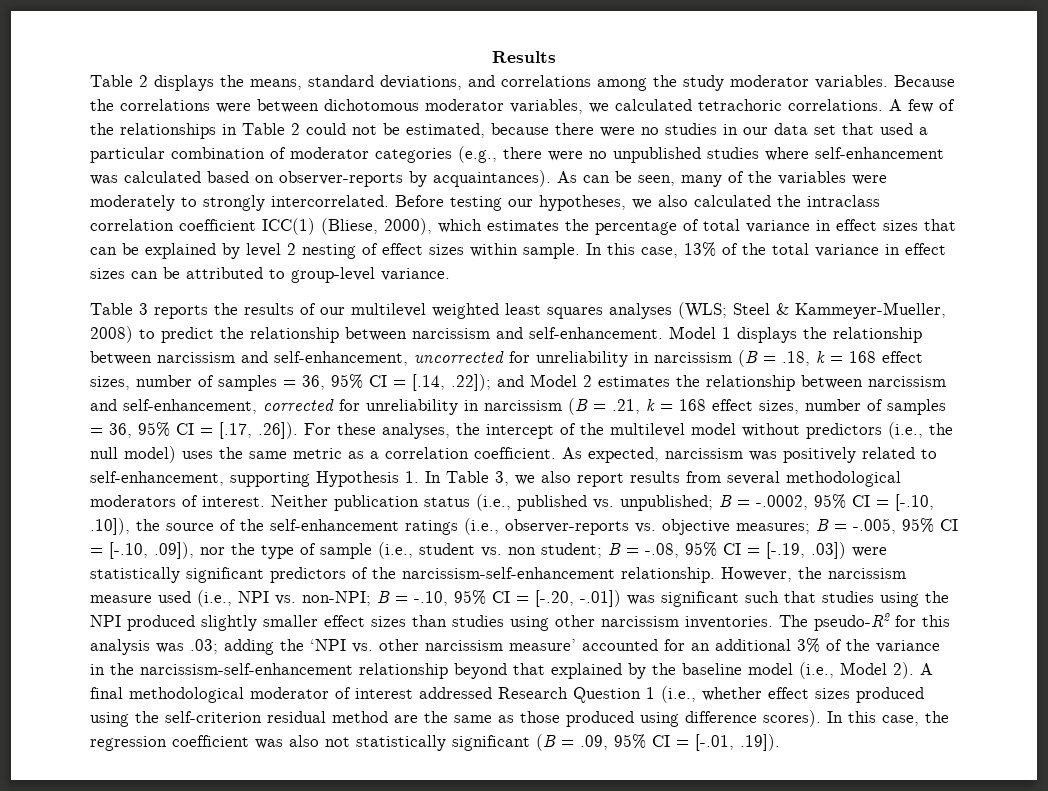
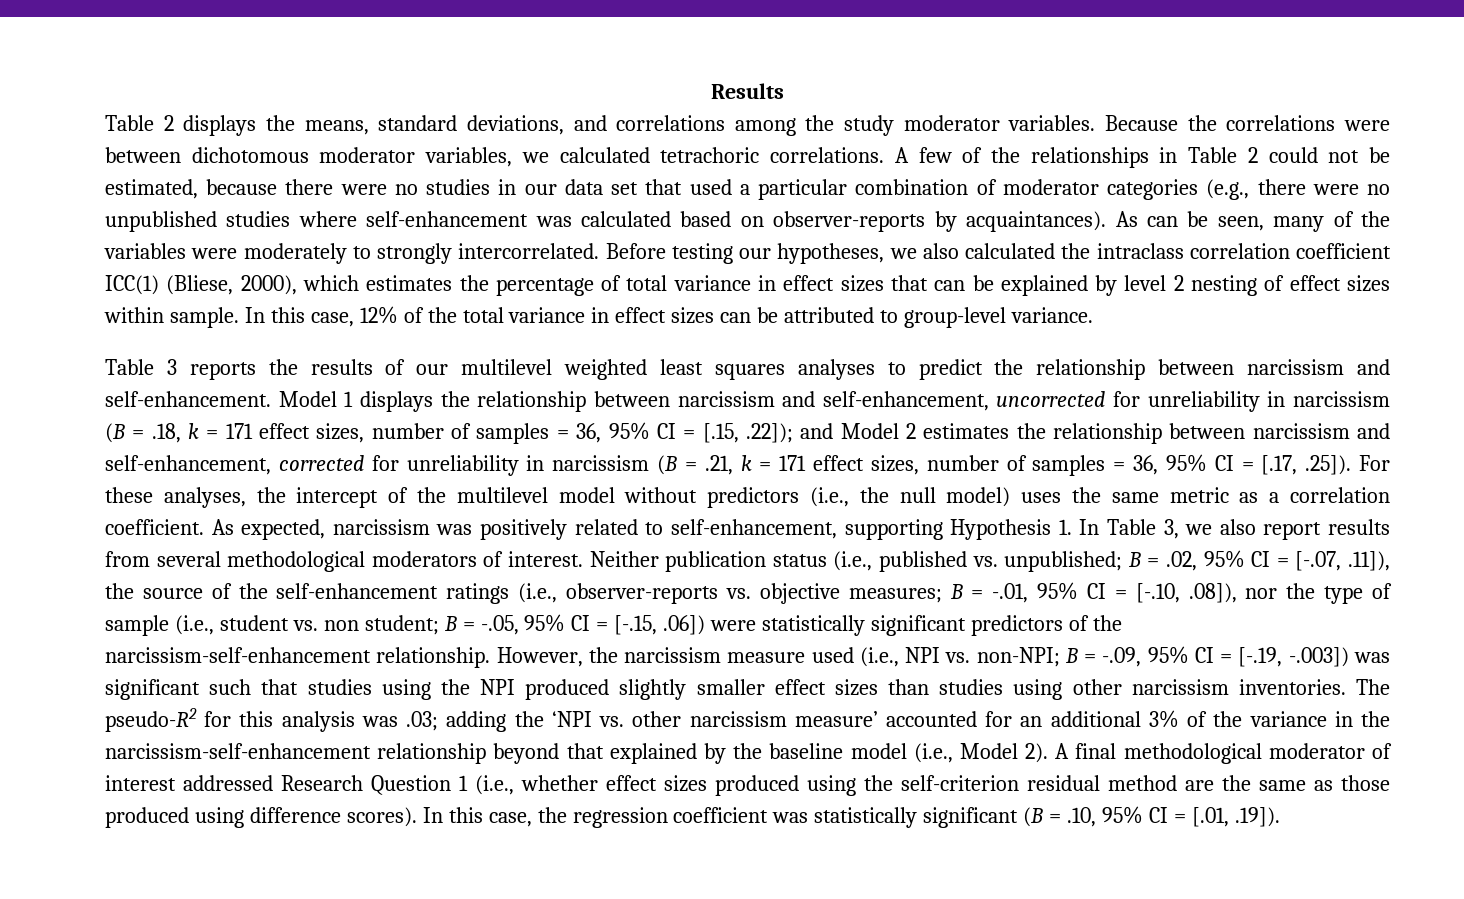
- In this case, 13% of the total variance in effect sizes can be attributed to group-level variance.
+ In this case, 12% of the total variance in effect sizes can be attributed to group-level variance.
- Table 3 reports the results of our multilevel weighted least squares analyses (WLS; Steel & Kammeyer-Mueller, 2008) to predict the relationship between narcissism and self-enhancement.
+ Table 3 reports the results of our multilevel weighted least squares analyses to predict the relationship between narcissism and self-enhancement.
- Model 1 displays the relationship between narcissism and self-enhancement, uncorrected for unreliability in narcissism (B = .18, k = 168 effect sizes, number of samples = 36, 95% CI = [.14, .22]);
+ Model 1 displays the relationship between narcissism and self-enhancement, uncorrected for unreliability in narcissism (B = .18, k = 171 effect sizes, number of samples = 36, 95% CI = [.15, .22]);
- and Model 2 estimates the relationship between narcissism and self-enhancement, corrected for unreliability in narcissism (B = .21, k = 168 effect sizes, number of samples = 36, 95% CI = [.17, .26]). For these analyses, the intercept of the multilevel model without predictors (i.e., the null model) uses the same metric as a correlation coefficient.
+ and Model 2 estimates the relationship between narcissism and self-enhancement, corrected for unreliability in narcissism (B = .21, k = 171 effect sizes, number of samples = 36, 95% CI = [.17, .25]). For these analyses, the intercept of the multilevel model without predictors (i.e., the null model) uses the same metric as a correlation coefficient.
- Neither publication status (i.e., published vs. unpublished; B = -.0002, 95% CI = [-.10, .10]), the source of the self-enhancement ratings (i.e., observer-reports vs. objective measures; B = -.005, 95% CI = [-.10, .09]), nor the type of sample (i.e., student vs. non student; B = -.08, 95% CI = [-.19, .03]) were statistically significant predictors of the narcissism-self-enhancement relationship.
+ Neither publication status (i.e., published vs. unpublished; B = .02, 95% CI = [-.07, .11]), the source of the self-enhancement ratings (i.e., observer-reports vs. objective measures; B = -.01, 95% CI = [-.10, .08]), nor the type of sample (i.e., student vs. non student; B = -.05, 95% CI = [-.15, .06]) were statistically significant predictors of the narcissism-self-enhancement relationship.
- However, the narcissism measure used (i.e., NPI vs. non-NPI; B = -.10, 95% CI = [-.20, -.01]) was significant such that studies using the NPI produced slightly smaller effect sizes than studies using other narcissism inventories.
+ However, the narcissism measure used (i.e., NPI vs. non-NPI; B = -.09, 95% CI = [-.19, -.003]) was significant such that studies using the NPI produced slightly smaller effect sizes than studies using other narcissism inventories.
- In this case, the regression coefficient was also not statistically significant (B = .09, 95% CI = [-.01, .19]).
+ In this case, the regression coefficient was statistically significant (B = .10, 95% CI = [.01, .19]).

